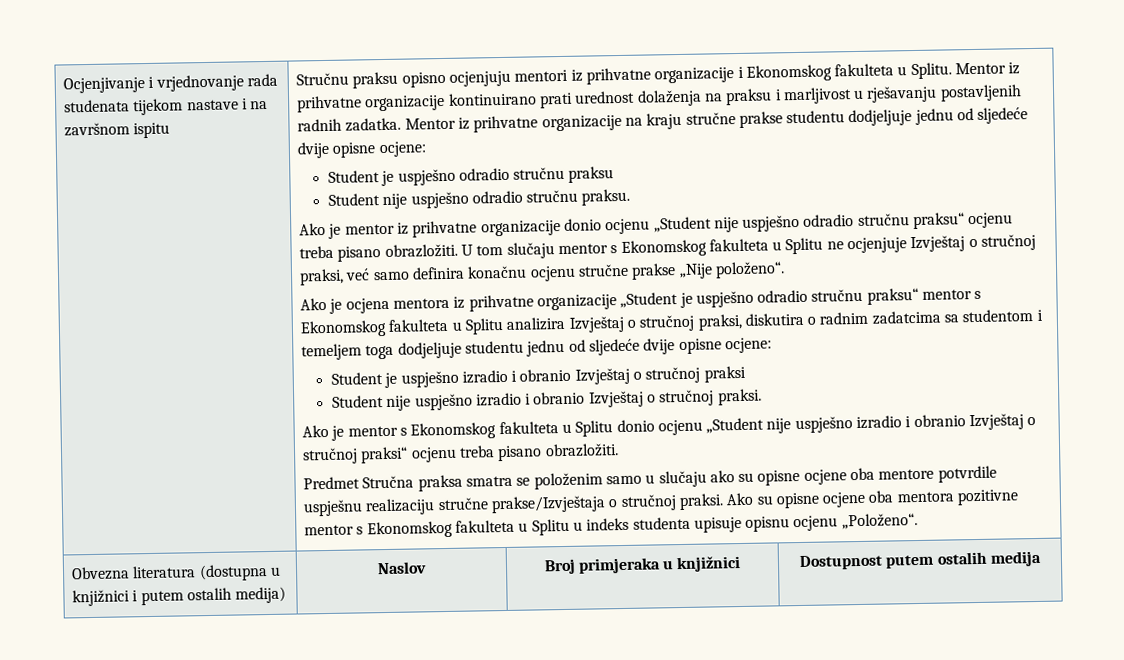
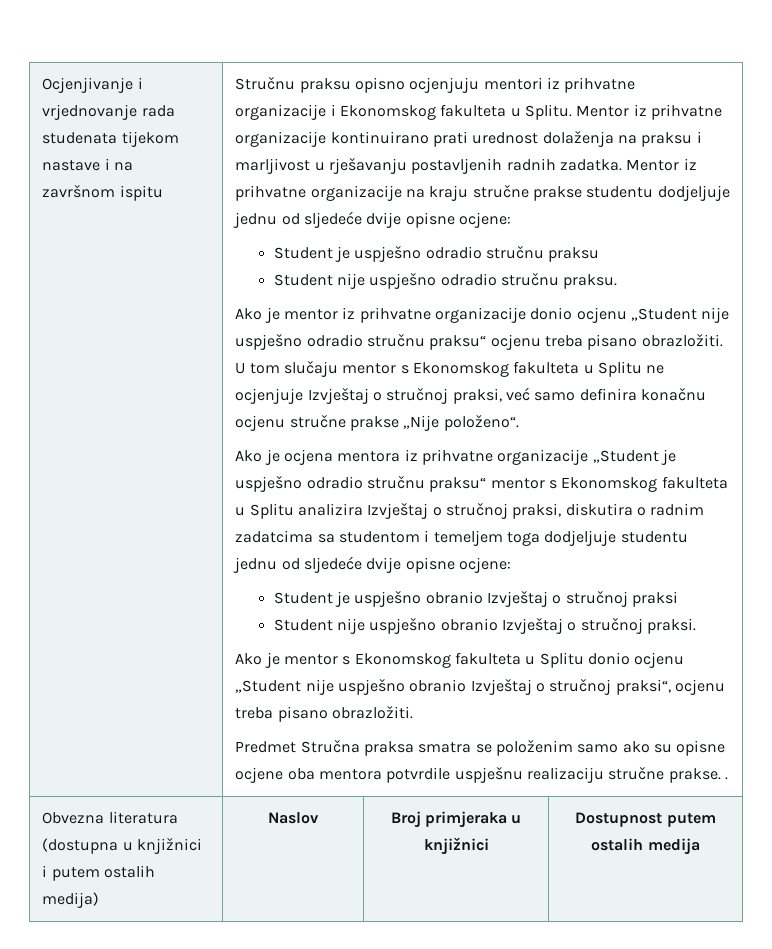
- Student je uspješno izradio i obranio Izvještaj o stručnoj praksi
+ Student je uspješno obranio Izvještaj o stručnoj praksi
- Student nije uspješno izradio i obranio Izvještaj o stručnoj praksi.
+ Student nije uspješno obranio Izvještaj o stručnoj praksi.
- Ako je mentor s Ekonomskog fakulteta u Splitu donio ocjenu „Student nije uspješno izradio i obranio Izvještaj o stručnoj praksi“ ocjenu treba pisano obrazložiti.
+ Ako je mentor s Ekonomskog fakulteta u Splitu donio ocjenu „Student nije uspješno obranio Izvještaj o stručnoj praksi“, ocjenu treba pisano obrazložiti.
- Predmet Stručna praksa smatra se položenim samo u slučaju ako su opisne ocjene oba mentore potvrdile uspješnu realizaciju stručne prakse/Izvještaja o stručnoj praksi. Ako su opisne ocjene oba mentora pozitivne mentor s Ekonomskog fakulteta u Splitu u indeks studenta upisuje opisnu ocjenu „Položeno“.
+ Predmet Stručna praksa smatra se položenim samo ako su opisne ocjene oba mentora potvrdile uspješnu realizaciju stručne prakse. .

